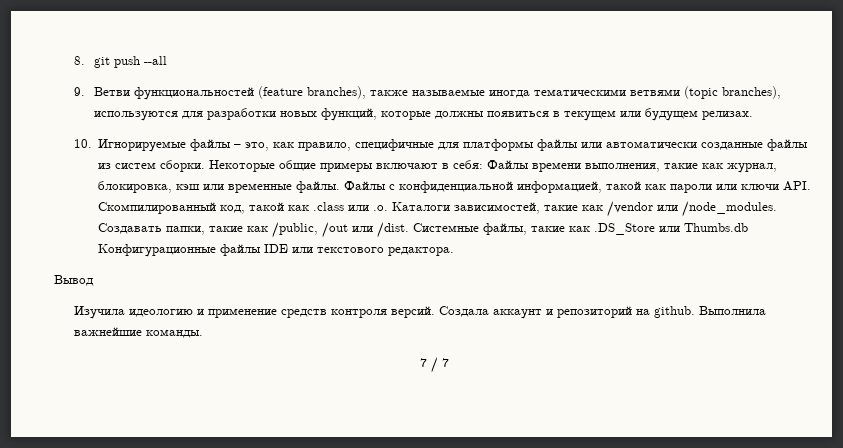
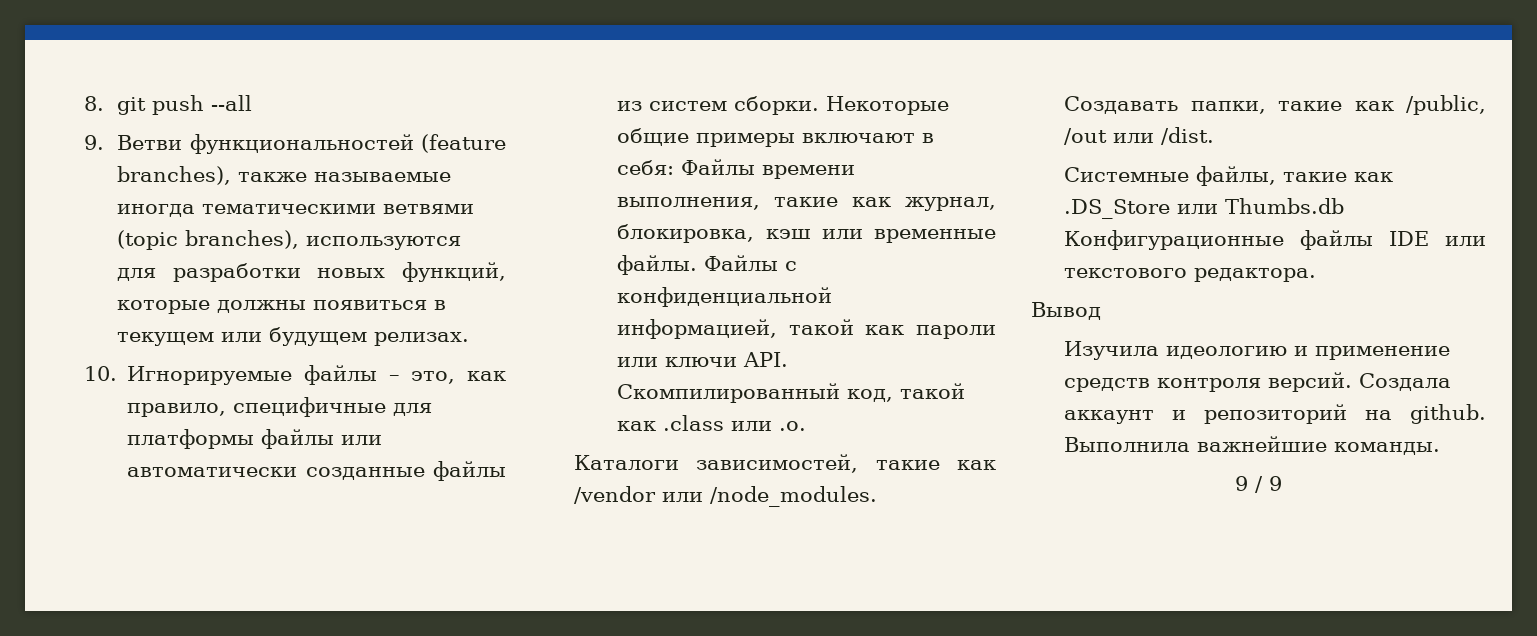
- Файлы с конфиденциальной информацией, такой как пароли или ключи API. Скомпилированный код, такой как .class или .o. Каталоги зависимостей, такие как /vendor или /node_modules.
+ Файлы с конфиденциальной информацией, такой как пароли или ключи API. Скомпилированный код, такой как .class или .o.
+ Каталоги зависимостей, такие как /vendor или /node_modules.
- Создавать папки, такие как /public, /out или /dist. Системные файлы, такие как .DS_Store или Thumbs.db Конфигурационные файлы IDE или текстового редактора.
+ Создавать папки, такие как /public, /out или /dist.
+ Системные файлы, такие как .DS_Store или Thumbs.db Конфигурационные файлы IDE или текстового редактора.
- 7 / 7
+ 9 / 9

